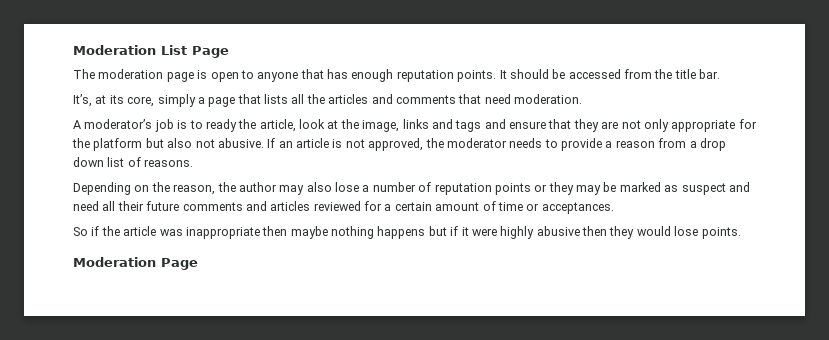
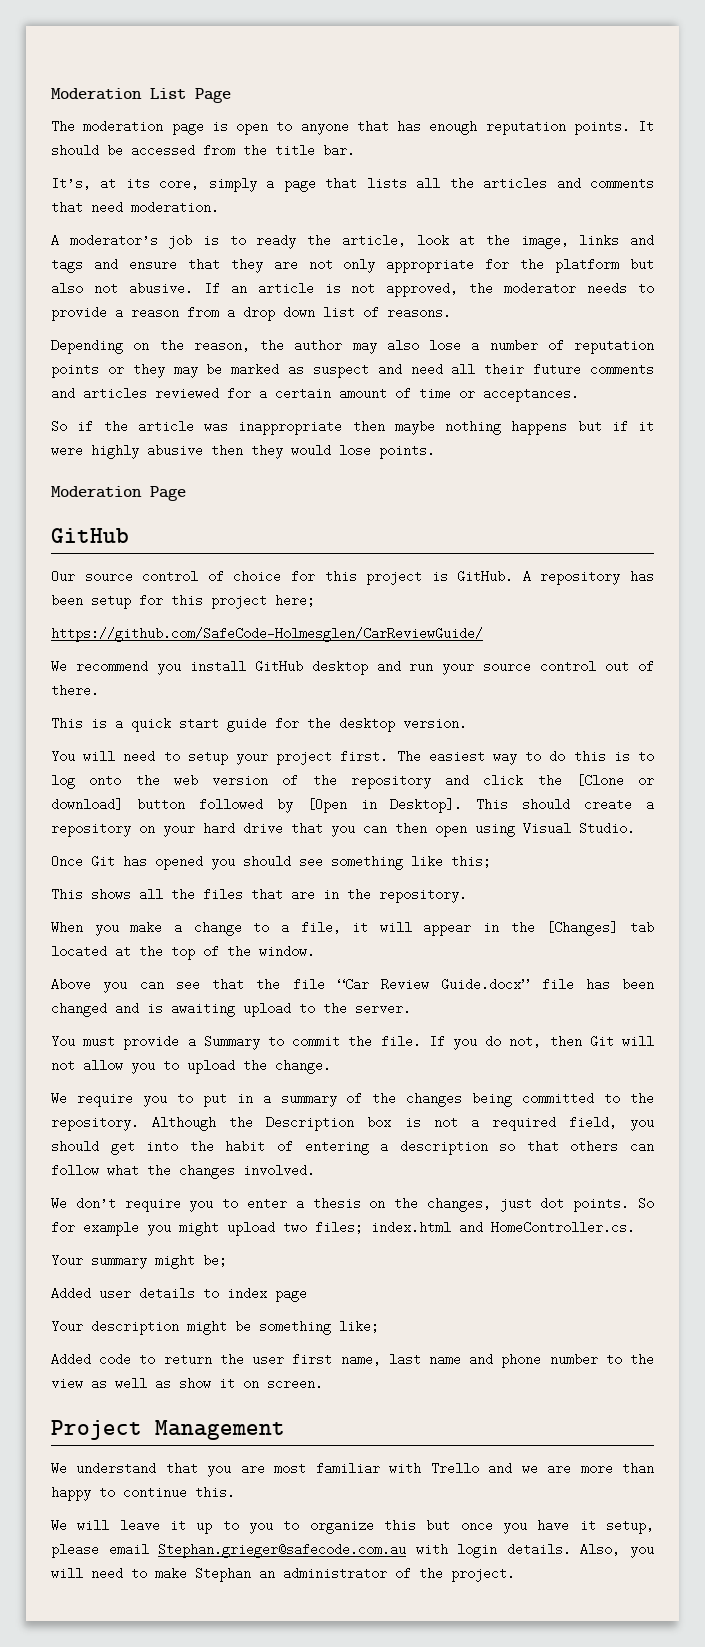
  Moderation Page
+ GitHub
+ Our source control of choice for this project is GitHub. A repository has been setup for this project here;
+ https://github.com/SafeCode-Holmesglen/CarReviewGuide/
+ We recommend you install GitHub desktop and run your source control out of there.
+ This is a quick start guide for the desktop version.
+ You will need to setup your project first. The easiest way to do this is to log onto the web version of the repository and click the [Clone or download] button followed by [Open in Desktop]. This should create a repository on your hard drive that you can then open using Visual Studio.
+ Once Git has opened you should see something like this;
+ This shows all the files that are in the repository.
+ When you make a change to a file, it will appear in the [Changes] tab located at the top of the window.
+ Above you can see that the file “Car Review Guide.docx” file has been changed and is awaiting upload to the server.
+ You must provide a Summary to commit the file. If you do not, then Git will not allow you to upload the change.
+ We require you to put in a summary of the changes being committed to the repository. Although the Description box is not a required field, you should get into the habit of entering a description so that others can follow what the changes involved.
+ We don’t require you to enter a thesis on the changes, just dot points. So for example you might upload two files; index.html and HomeController.cs.
+ Your summary might be;
+ Added user details to index page
+ Your description might be something like;
+ Added code to return the user first name, last name and phone number to the view as well as show it on screen.
+ Project Management
+ We understand that you are most familiar with Trello and we are more than happy to continue this.
+ We will leave it up to you to organize this but once you have it setup, please email Stephan.grieger@safecode.com.au with login details. Also, you will need to make Stephan an administrator of the project.

